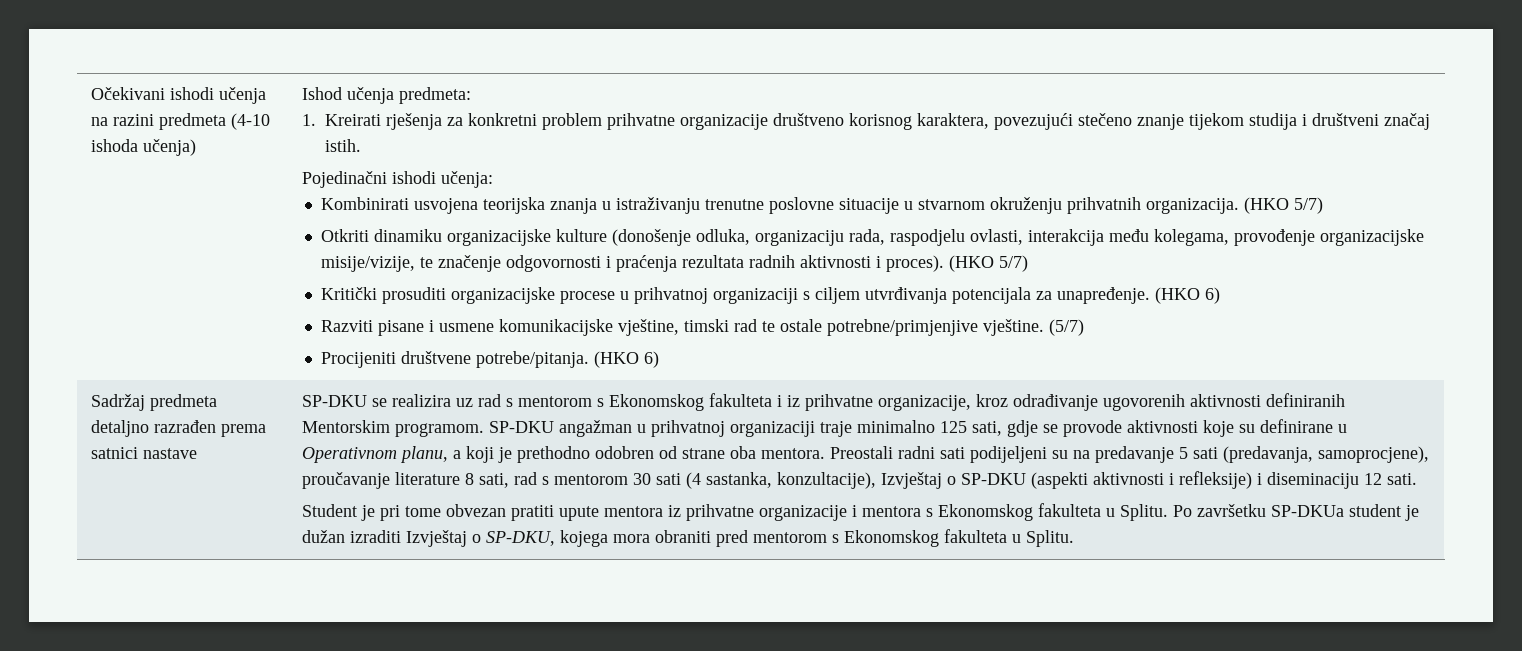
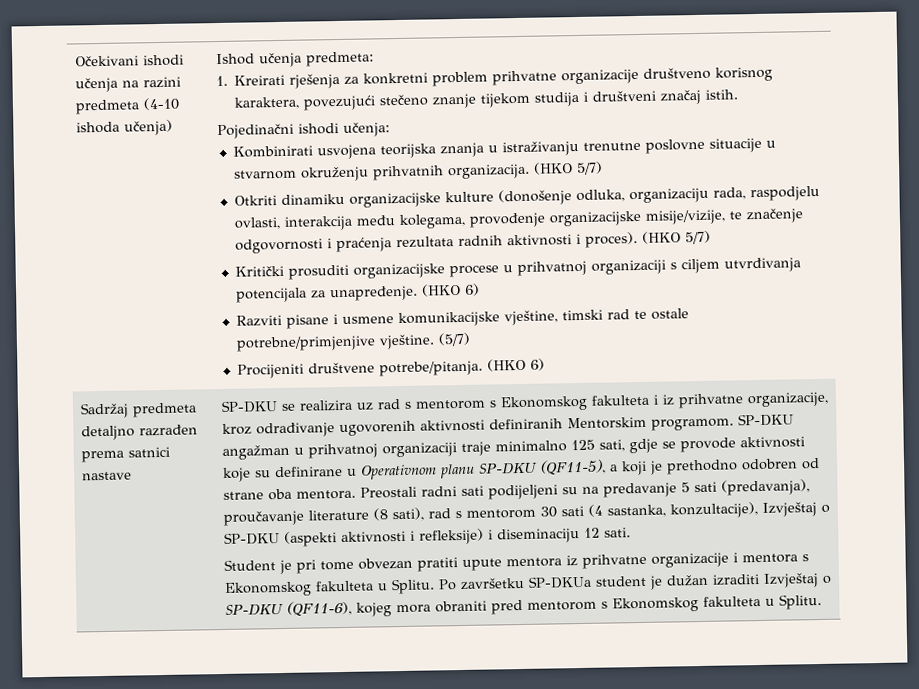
- SP-DKU angažman u prihvatnoj organizaciji traje minimalno 125 sati, gdje se provode aktivnosti koje su definirane u Operativnom planu, a koji je prethodno odobren od strane oba mentora.
+ SP-DKU angažman u prihvatnoj organizaciji traje minimalno 125 sati, gdje se provode aktivnosti koje su definirane u Operativnom planu SP-DKU (QF11-5), a koji je prethodno odobren od strane oba mentora.
- Preostali radni sati podijeljeni su na predavanje 5 sati (predavanja, samoprocjene), proučavanje literature 8 sati, rad s mentorom 30 sati (4 sastanka, konzultacije), Izvještaj o SP-DKU (aspekti aktivnosti i refleksije) i diseminaciju 12 sati.
+ Preostali radni sati podijeljeni su na predavanje 5 sati (predavanja), proučavanje literature (8 sati), rad s mentorom 30 sati (4 sastanka, konzultacije), Izvještaj o SP-DKU (aspekti aktivnosti i refleksije) i diseminaciju 12 sati.
- Po završetku SP-DKUa student je dužan izraditi Izvještaj o SP-DKU, kojega mora obraniti pred mentorom s Ekonomskog fakulteta u Splitu.
+ Po završetku SP-DKUa student je dužan izraditi Izvještaj o SP-DKU (QF11-6), kojeg mora obraniti pred mentorom s Ekonomskog fakulteta u Splitu.

